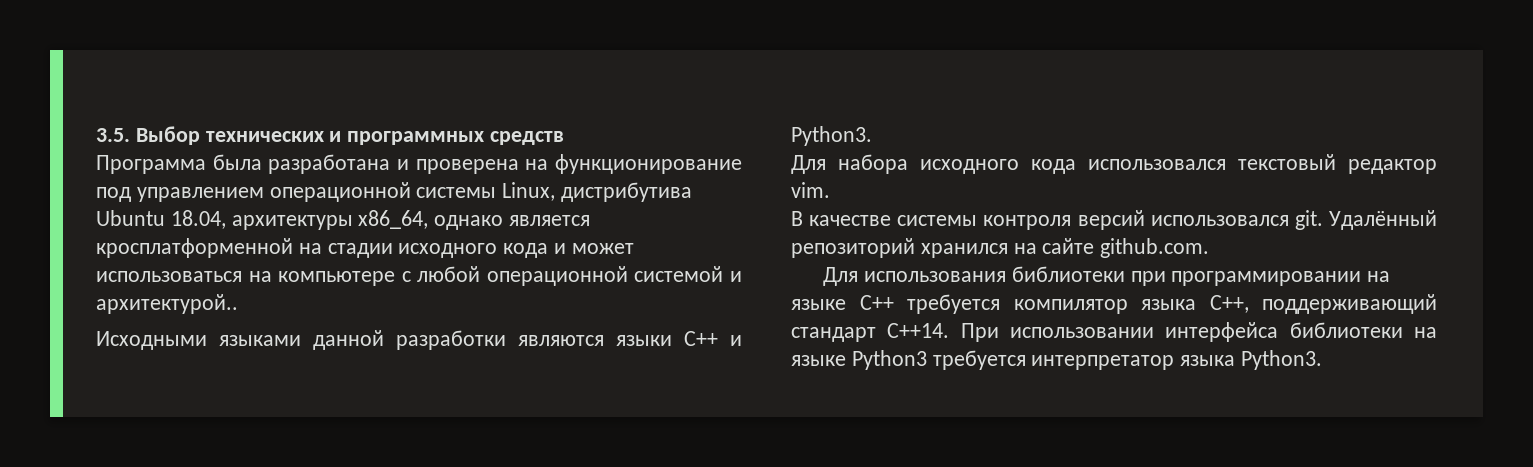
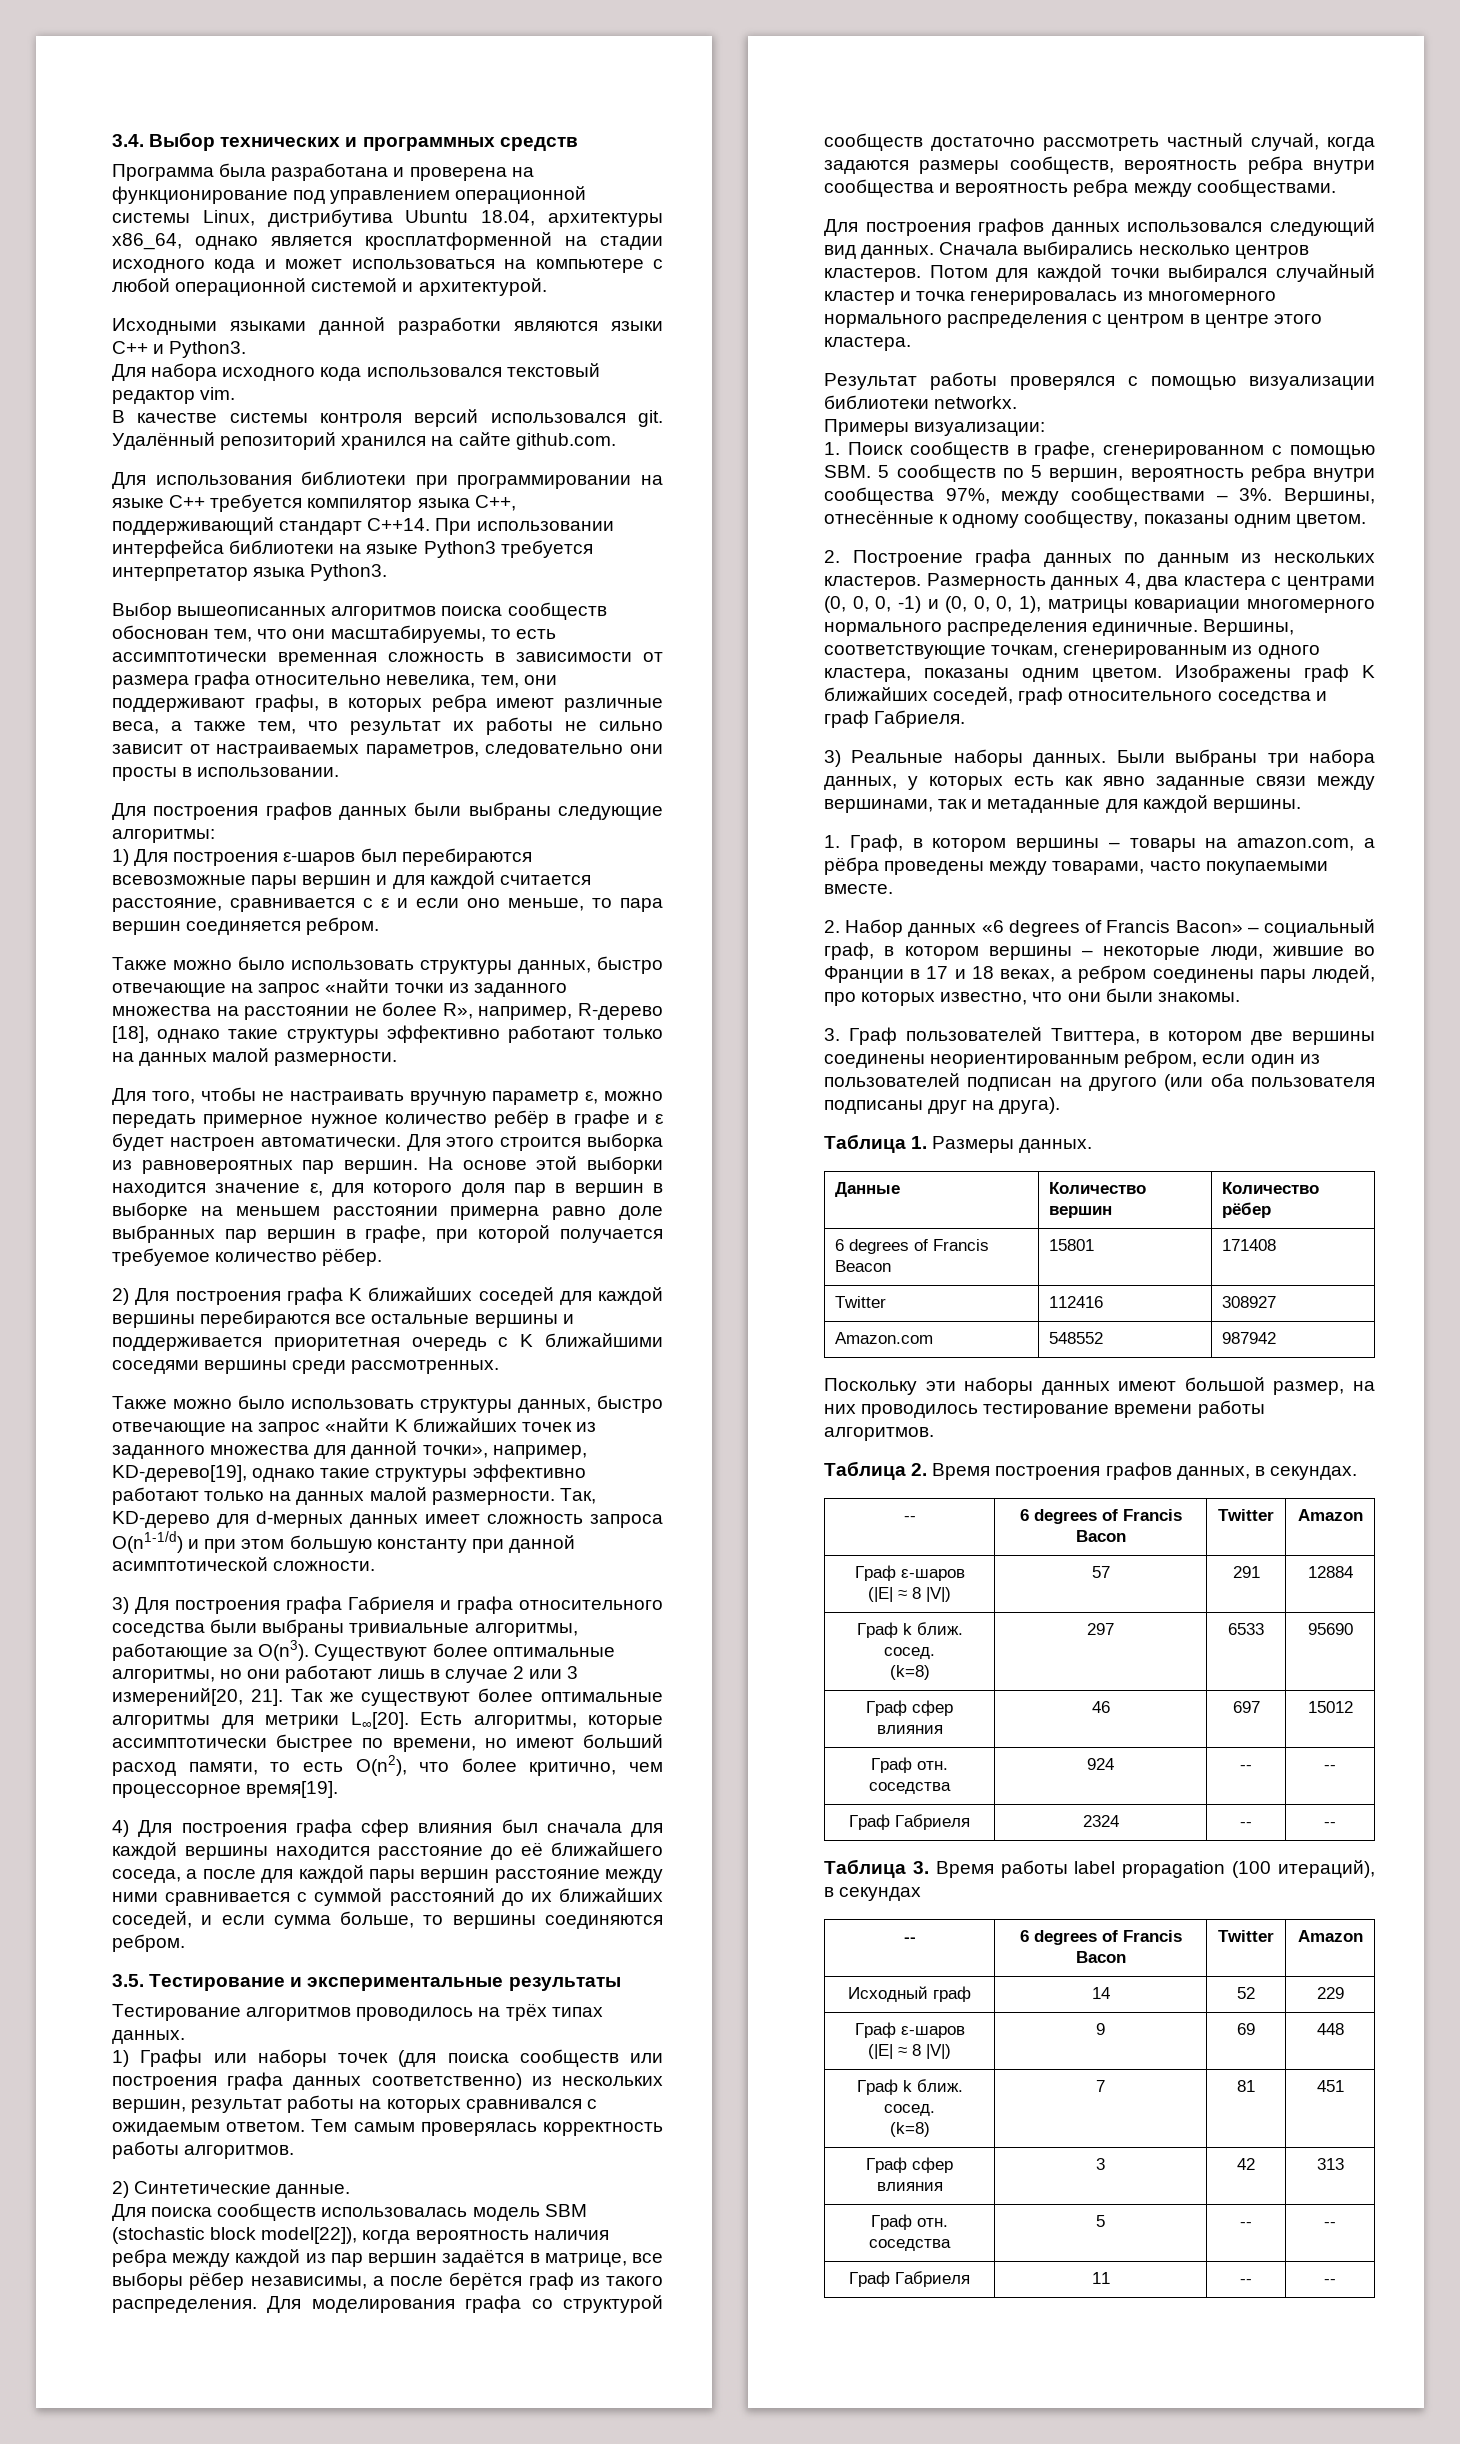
- 3.5. Выбор технических и программных средств
+ 3.4. Выбор технических и программных средств
- Программа была разработана и проверена на функционирование под управлением операционной системы Linux, дистрибутива Ubuntu 18.04, архитектуры x86_64, однако является кросплатформенной на стадии исходного кода и может использоваться на компьютере с любой операционной системой и архитектурой..
+ Программа была разработана и проверена на функционирование под управлением операционной системы Linux, дистрибутива Ubuntu 18.04, архитектуры x86_64, однако является кросплатформенной на стадии исходного кода и может использоваться на компьютере с любой операционной системой и архитектурой.
+ Выбор вышеописанных алгоритмов поиска сообществ обоснован тем, что они масштабируемы, то есть ассимптотически временная сложность в зависимости от размера графа относительно невелика, тем, они поддерживают графы, в которых ребра имеют различные веса, а также тем, что результат их работы не сильно зависит от настраиваемых параметров, следовательно они просты в использовании.
+ Для построения графов данных были выбраны следующие алгоритмы:
+ 1) Для построения ε-шаров был перебираются всевозможные пары вершин и для каждой считается расстояние, сравнивается с ε и если оно меньше, то пара вершин соединяется ребром.
+ Также можно было использовать структуры данных, быстро отвечающие на запрос «найти точки из заданного множества на расстоянии не более R», например, R-дерево [18], однако такие структуры эффективно работают только на данных малой размерности.
+ Для того, чтобы не настраивать вручную параметр ε, можно передать примерное нужное количество ребёр в графе и ε будет настроен автоматически. Для этого строится выборка из равновероятных пар вершин. На основе этой выборки находится значение ε, для которого доля пар в вершин в выборке на меньшем расстоянии примерна равно доле выбранных пар вершин в графе, при которой получается требуемое количество рёбер.
+ 2) Для построения графа K ближайших соседей для каждой вершины перебираются все остальные вершины и поддерживается приоритетная очередь с K ближайшими соседями вершины среди рассмотренных.
+ Также можно было использовать структуры данных, быстро отвечающие на запрос «найти K ближайших точек из заданного множества для данной точки», например, KD-дерево[19], однако такие структуры эффективно работают только на данных малой размерности. Так, KD-дерево для d-мерных данных имеет сложность запроса O(n1-1/d) и при этом большую константу при данной асимптотической сложности.
+ 3) Для построения графа Габриеля и графа относительного соседства были выбраны тривиальные алгоритмы, работающие за O(n3). Существуют более оптимальные алгоритмы, но они работают лишь в случае 2 или 3 измерений[20, 21]. Так же существуют более оптимальные алгоритмы для метрики L∞[20]. Есть алгоритмы, которые ассимптотически быстрее по времени, но имеют больший расход памяти, то есть O(n2), что более критично, чем процессорное время[19].
+ 4) Для построения графа сфер влияния был сначала для каждой вершины находится расстояние до её ближайшего соседа, а после для каждой пары вершин расстояние между ними сравнивается с суммой расстояний до их ближайших соседей, и если сумма больше, то вершины соединяются ребром.
+ 3.5. Тестирование и экспериментальные результаты
+ Тестирование алгоритмов проводилось на трёх типах данных.
+ 1) Графы или наборы точек (для поиска сообществ или построения графа данных соответственно) из нескольких вершин, результат работы на которых сравнивался с ожидаемым ответом. Тем самым проверялась корректность работы алгоритмов.
+ 2) Синтетические данные.
+ Для поиска сообществ использовалась модель SBM (stochastic block model[22]), когда вероятность наличия ребра между каждой из пар вершин задаётся в матрице, все выборы рёбер независимы, а после берётся граф из такого распределения. Для моделирования графа со структурой сообществ достаточно рассмотреть частный случай, когда задаются размеры сообществ, вероятность ребра внутри сообщества и вероятность ребра между сообществами.
+ Для построения графов данных использовался следующий вид данных. Сначала выбирались несколько центров кластеров. Потом для каждой точки выбирался случайный кластер и точка генерировалась из многомерного нормального распределения с центром в центре этого кластера.
+ Результат работы проверялся с помощью визуализации библиотеки networkx.
+ Примеры визуализации:
+ 1. Поиск сообществ в графе, сгенерированном с помощью SBM. 5 сообществ по 5 вершин, вероятность ребра внутри сообщества 97%, между сообществами – 3%. Вершины, отнесённые к одному сообществу, показаны одним цветом.
+ 2. Построение графа данных по данным из нескольких кластеров. Размерность данных 4, два кластера с центрами (0, 0, 0, -1) и (0, 0, 0, 1), матрицы ковариации многомерного нормального распределения единичные. Вершины, соответствующие точкам, сгенерированным из одного кластера, показаны одним цветом. Изображены граф K ближайших соседей, граф относительного соседства и граф Габриеля.
+ 3) Реальные наборы данных. Были выбраны три набора данных, у которых есть как явно заданные связи между вершинами, так и метаданные для каждой вершины.
+ 1. Граф, в котором вершины – товары на amazon.com, а рёбра проведены между товарами, часто покупаемыми вместе.
+ 2. Набор данных «6 degrees of Francis Bacon» – социальный граф, в котором вершины – некоторые люди, жившие во Франции в 17 и 18 веках, а ребром соединены пары людей, про которых известно, что они были знакомы.
+ 3. Граф пользователей Твиттера, в котором две вершины соединены неориентированным ребром, если один из пользователей подписан на другого (или оба пользователя подписаны друг на друга).
+ Таблица 1. Размеры данных.
+ Данные | Количество вершин | Количество рёбер
+ 6 degrees of Francis Beacon | 15801 | 171408
+ Twitter | 112416 | 308927
+ Amazon.com | 548552 | 987942
+ Поскольку эти наборы данных имеют большой размер, на них проводилось тестирование времени работы алгоритмов.
+ Таблица 2. Время построения графов данных, в секундах.
+ -- | 6 degrees of Francis Bacon | Twitter | Amazon
+ Граф ε-шаров
+ (|E| ≈ 8 |V|) | 57 | 291 | 12884
+ Граф k ближ. сосед.
+ (k=8) | 297 | 6533 | 95690
+ Граф сфер влияния | 46 | 697 | 15012
+ Граф отн. соседства | 924 | -- | --
+ Граф Габриеля | 2324 | -- | --
+ Таблица 3. Время работы label propagation (100 итераций), в секундах
+ -- | 6 degrees of Francis Bacon | Twitter | Amazon
+ Исходный граф | 14 | 52 | 229
+ Граф ε-шаров
+ (|E| ≈ 8 |V|) | 9 | 69 | 448
+ Граф k ближ. сосед.
+ (k=8) | 7 | 81 | 451
+ Граф сфер влияния | 3 | 42 | 313
+ Граф отн. соседства | 5 | -- | --
+ Граф Габриеля | 11 | -- | --

